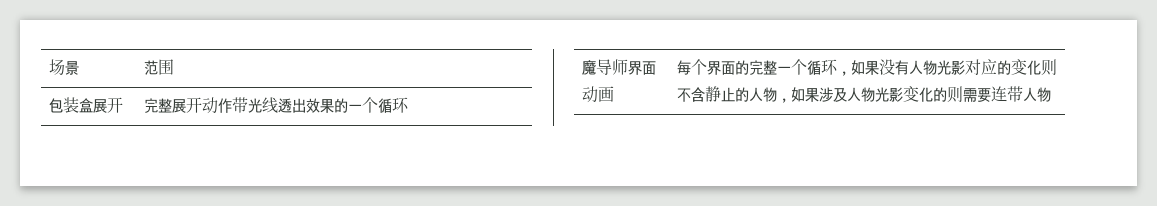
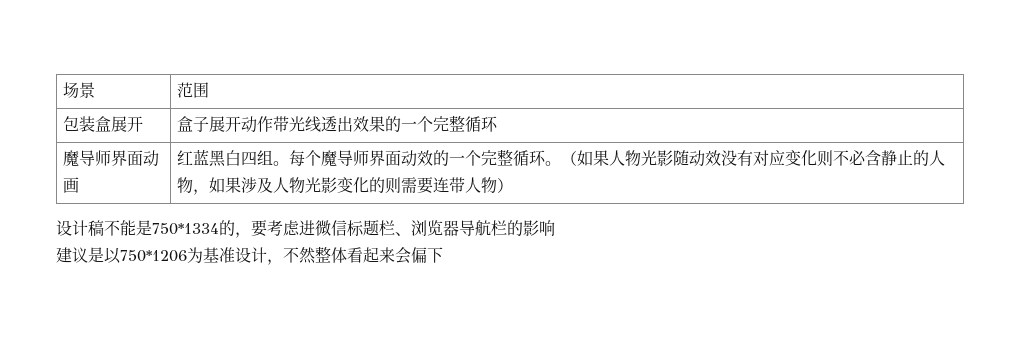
- 包装盒展开 | 完整展开动作带光线透出效果的一个循环
+ 包装盒展开 | 盒子展开动作带光线透出效果的一个完整循环
- 魔导师界面动画 | 每个界面的完整一个循环，如果没有人物光影对应的变化则不含静止的人物，如果涉及人物光影变化的则需要连带人物
+ 魔导师界面动画 | 红蓝黑白四组。每个魔导师界面动效的一个完整循环。（如果人物光影随动效没有对应变化则不必含静止的人物，如果涉及人物光影变化的则需要连带人物）
+ 设计稿不能是750*1334的，要考虑进微信标题栏、浏览器导航栏的影响
+ 建议是以750*1206为基准设计，不然整体看起来会偏下

